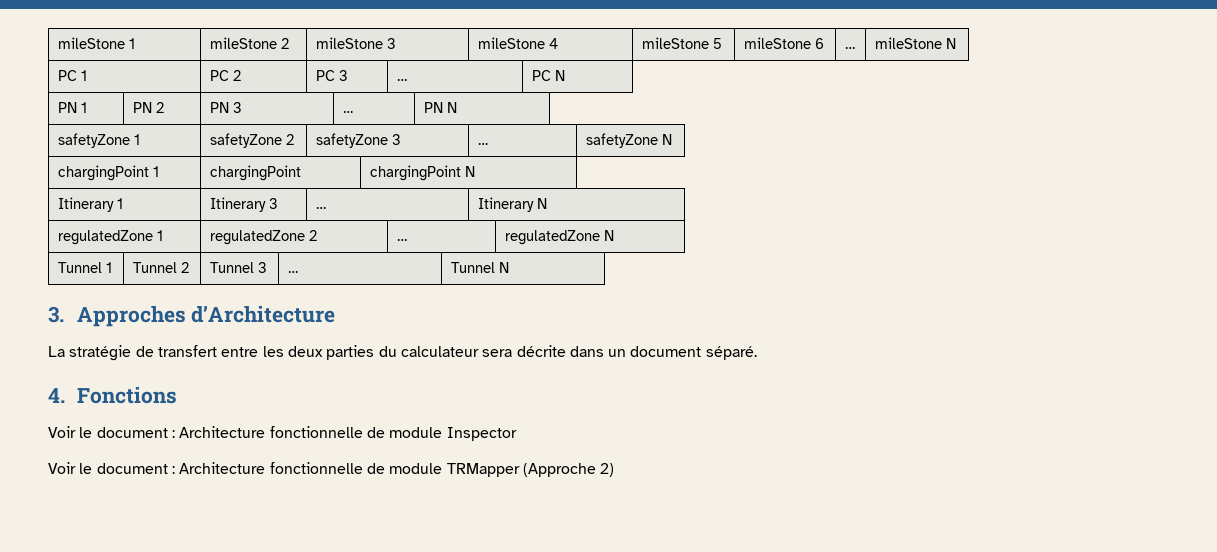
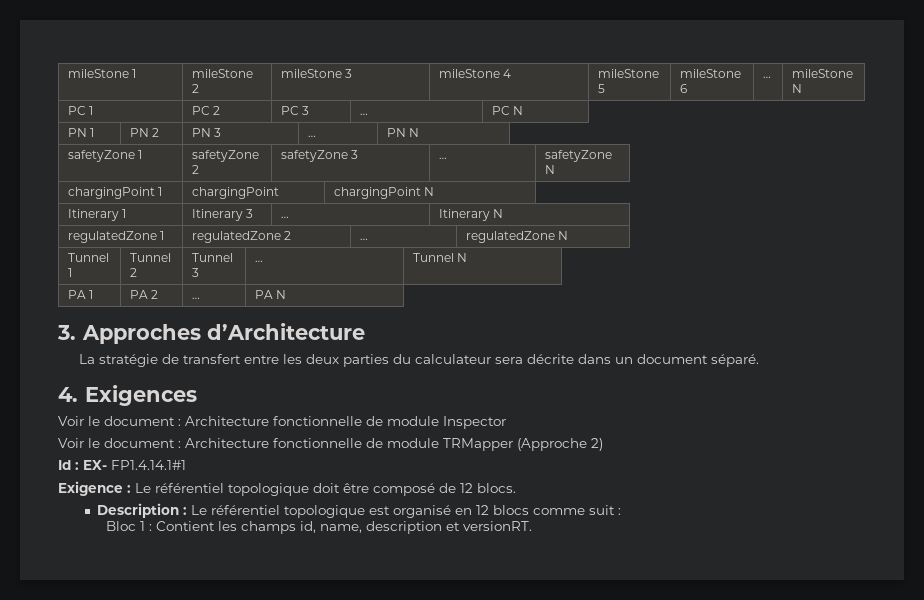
+ PA 1 | PA 2 | … | PA N
- 4. Fonctions
+ 4. Exigences
+ Id : EX- FP1.4.14.1#1
+ Exigence : Le référentiel topologique doit être composé de 12 blocs.
+ Description : Le référentiel topologique est organisé en 12 blocs comme suit :
+ Bloc 1 : Contient les champs id, name, description et versionRT.

